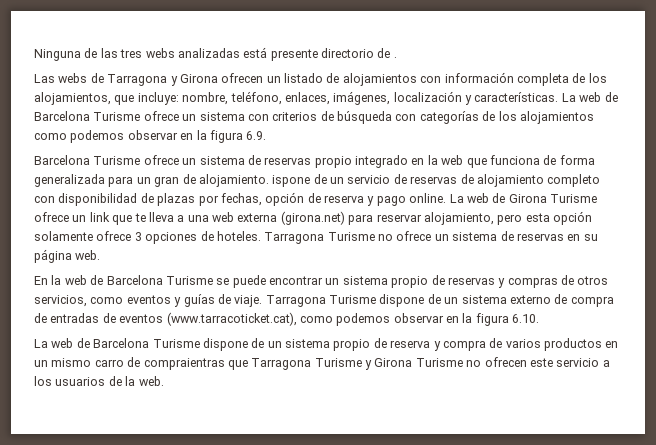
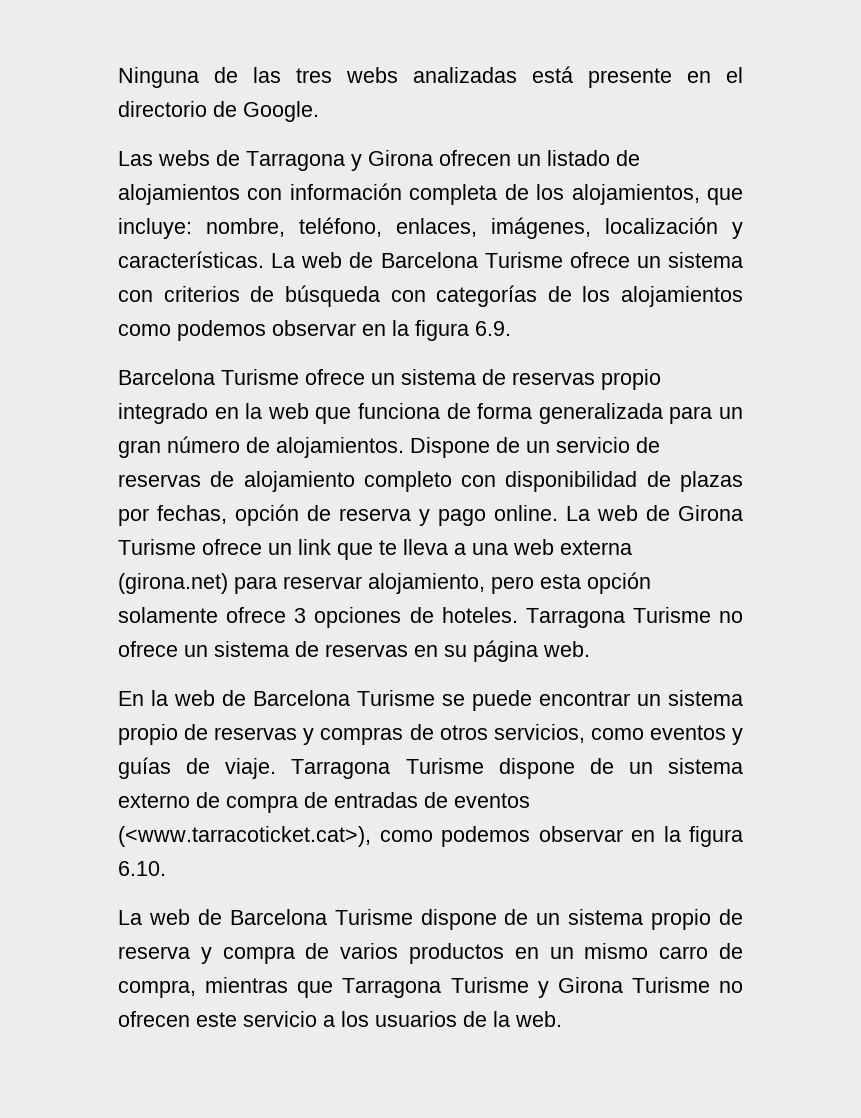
- Ninguna de las tres webs analizadas está presente directorio de .
+ Ninguna de las tres webs analizadas está presente en el directorio de Google.
- Barcelona Turisme ofrece un sistema de reservas propio integrado en la web que funciona de forma generalizada para un gran de alojamiento. ispone de un servicio de reservas de alojamiento completo con disponibilidad de plazas por fechas, opción de reserva y pago online.
+ Barcelona Turisme ofrece un sistema de reservas propio integrado en la web que funciona de forma generalizada para un gran número de alojamientos. Dispone de un servicio de reservas de alojamiento completo con disponibilidad de plazas por fechas, opción de reserva y pago online.
- Tarragona Turisme dispone de un sistema externo de compra de entradas de eventos (www.tarracoticket.cat), como podemos observar en la figura 6.10.
+ Tarragona Turisme dispone de un sistema externo de compra de entradas de eventos (<www.tarracoticket.cat>), como podemos observar en la figura 6.10.
- La web de Barcelona Turisme dispone de un sistema propio de reserva y compra de varios productos en un mismo carro de compraientras que Tarragona Turisme y Girona Turisme no ofrecen este servicio a los usuarios de la web.
+ La web de Barcelona Turisme dispone de un sistema propio de reserva y compra de varios productos en un mismo carro de compra, mientras que Tarragona Turisme y Girona Turisme no ofrecen este servicio a los usuarios de la web.

